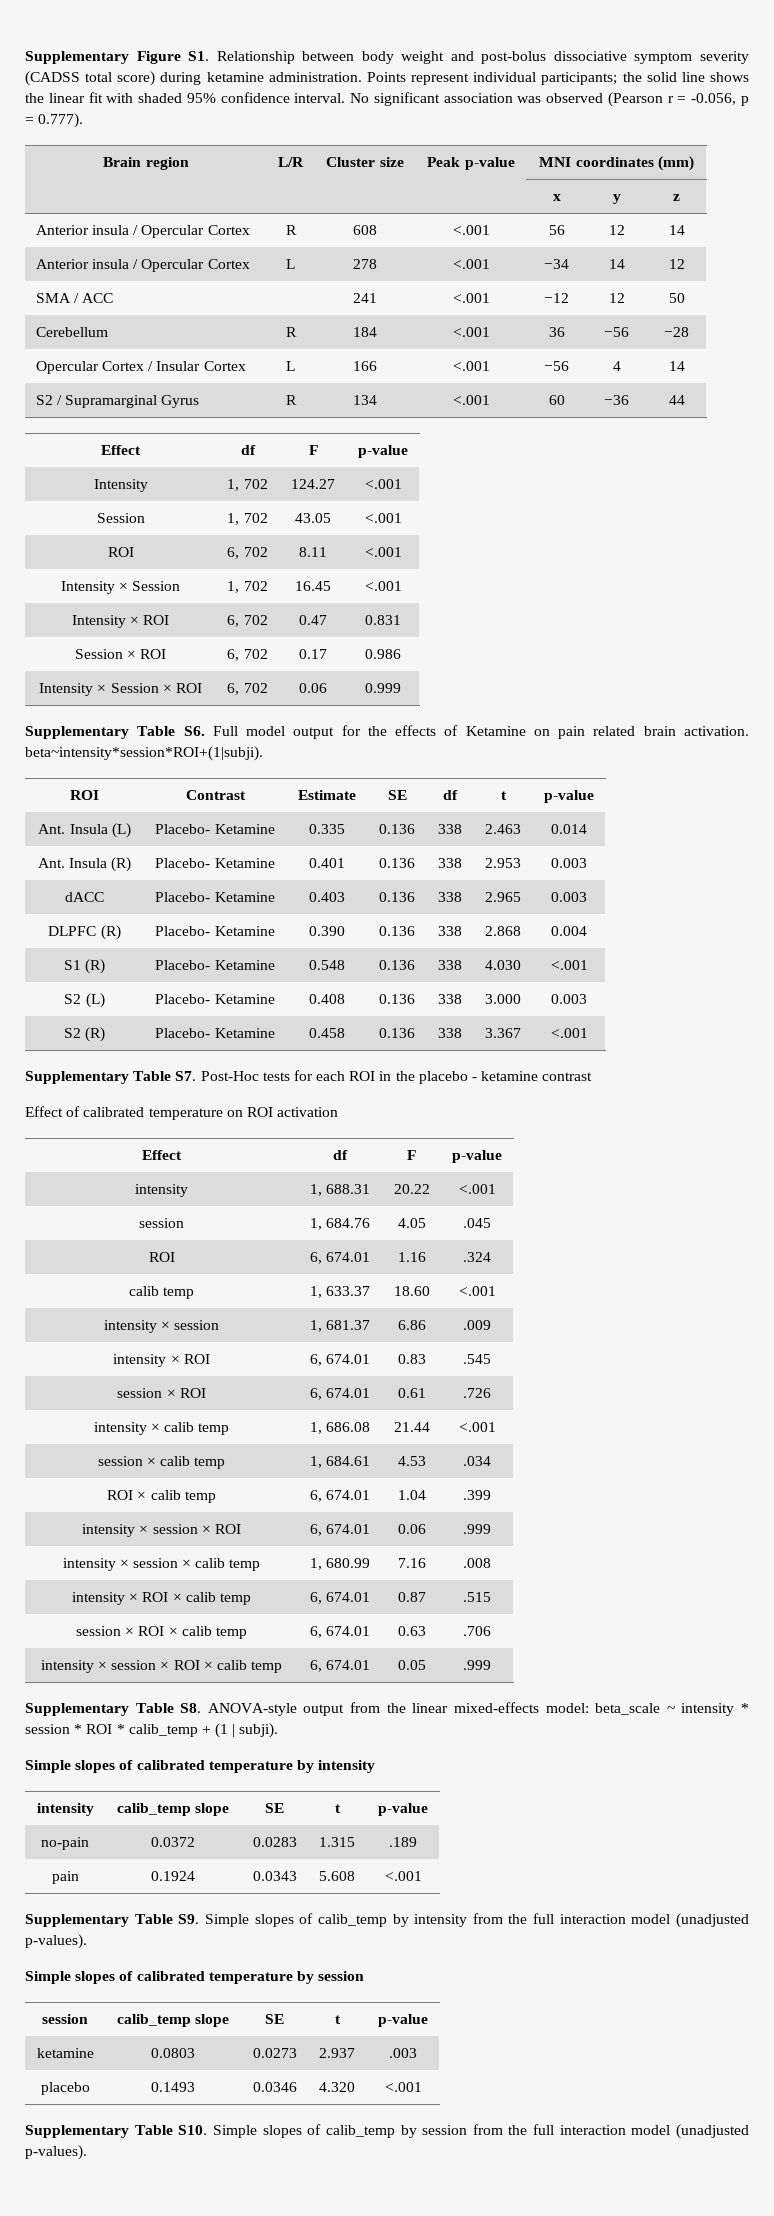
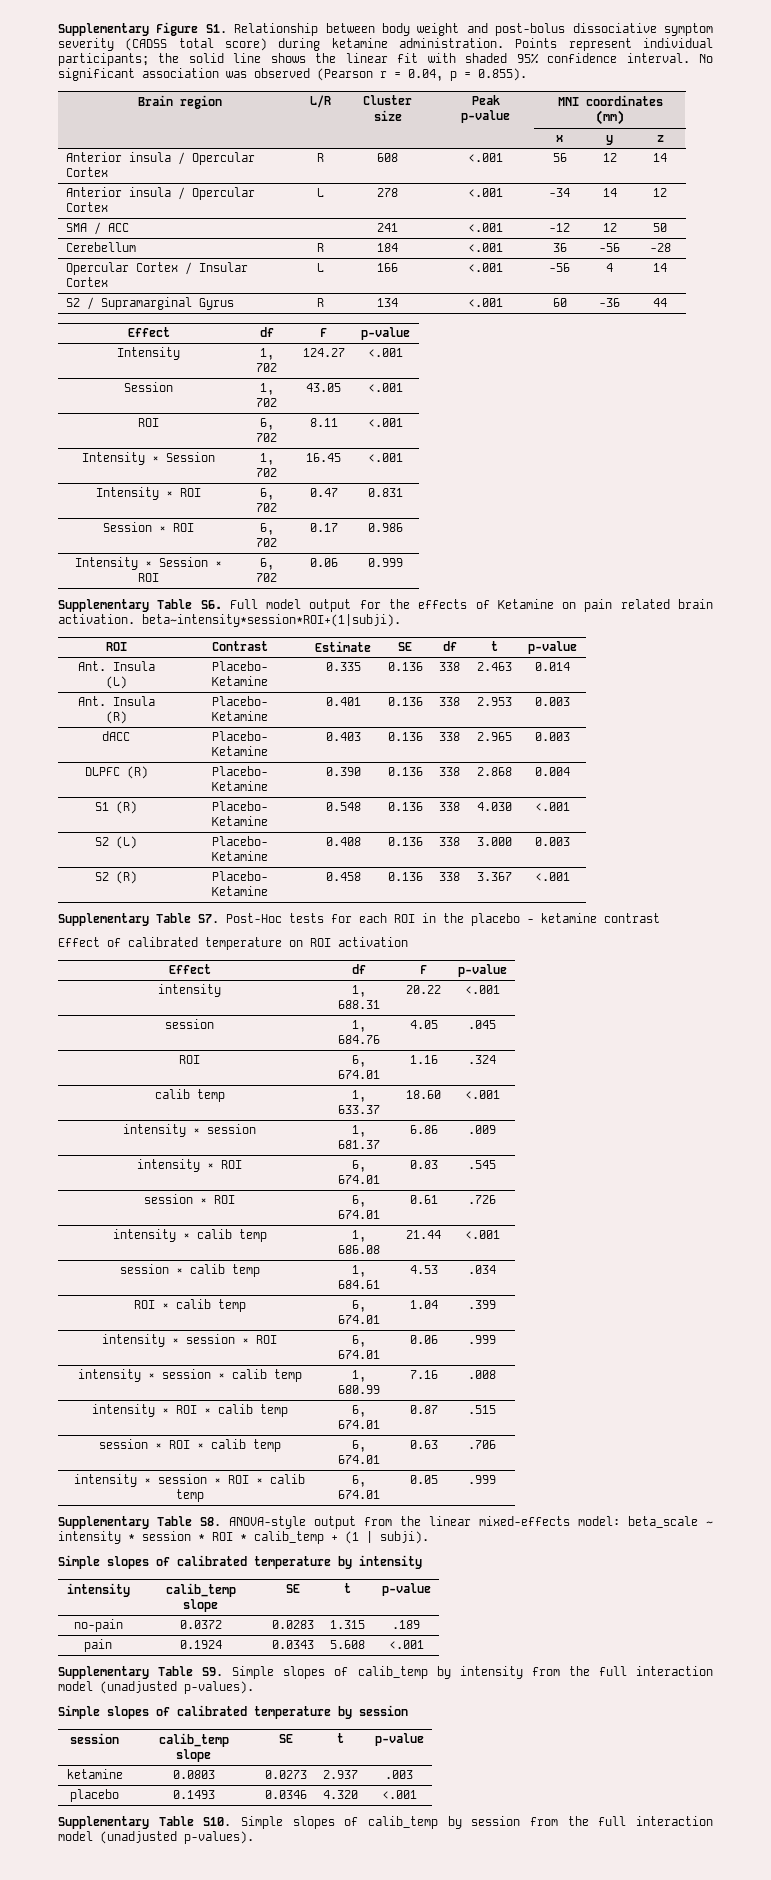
- No significant association was observed (Pearson r = -0.056, p = 0.777).
+ No significant association was observed (Pearson r = 0.04, p = 0.855).

